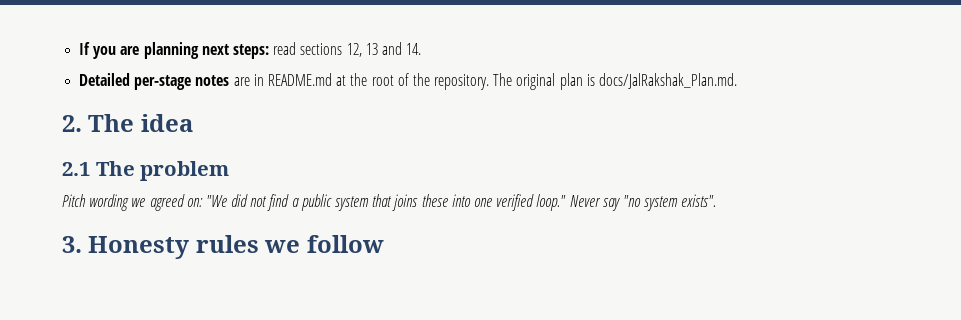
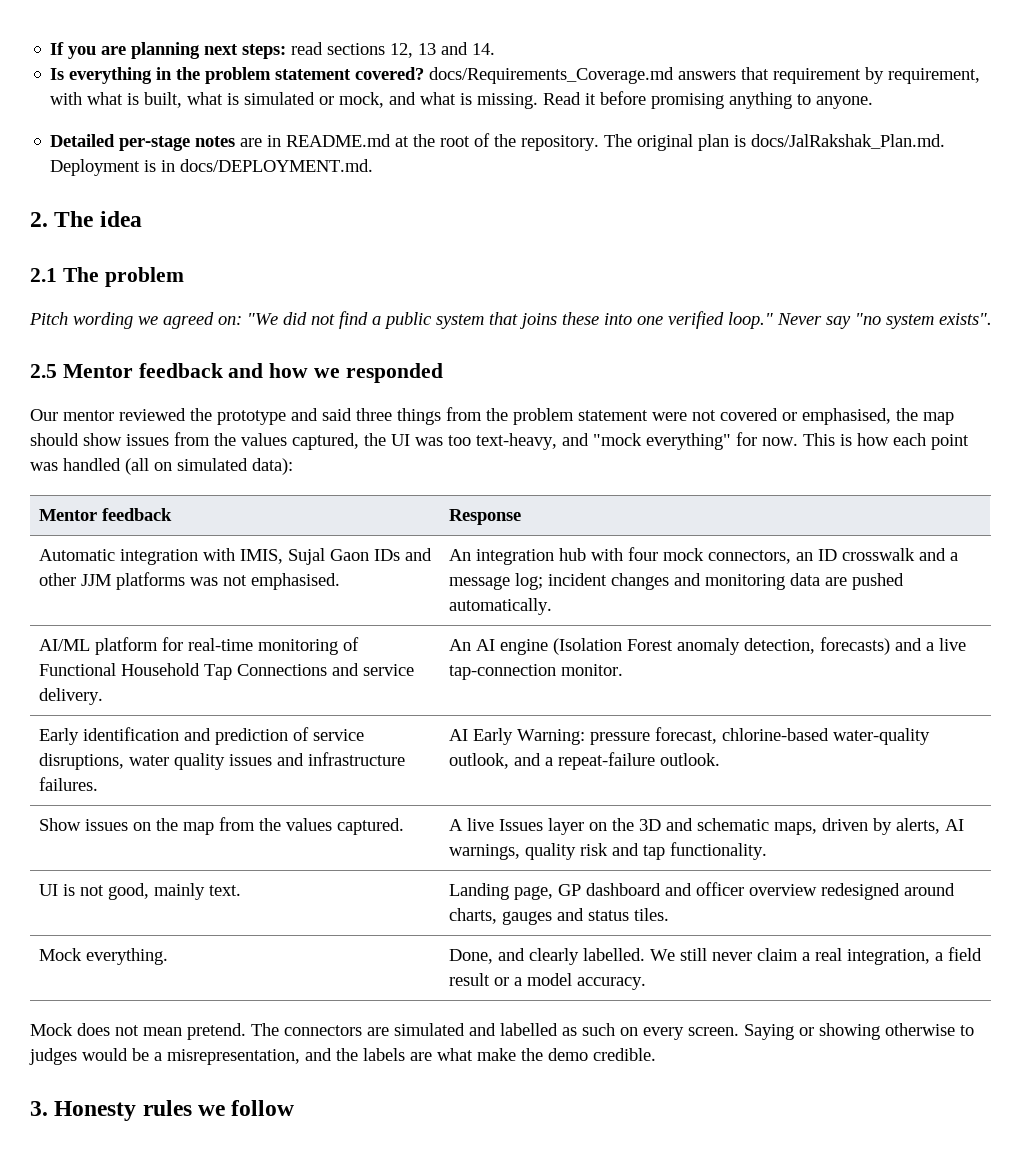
+ Is everything in the problem statement covered? docs/Requirements_Coverage.md answers that requirement by requirement, with what is built, what is simulated or mock, and what is missing. Read it before promising anything to anyone.
- The original plan is docs/JalRakshak_Plan.md.
+ The original plan is docs/JalRakshak_Plan.md. Deployment is in docs/DEPLOYMENT.md.
+ 2.5 Mentor feedback and how we responded
+ Our mentor reviewed the prototype and said three things from the problem statement were not covered or emphasised, the map should show issues from the values captured, the UI was too text-heavy, and "mock everything" for now. This is how each point was handled (all on simulated data):
+ Mentor feedback | Response
+ Automatic integration with IMIS, Sujal Gaon IDs and other JJM platforms was not emphasised. | An integration hub with four mock connectors, an ID crosswalk and a message log; incident changes and monitoring data are pushed automatically.
+ AI/ML platform for real-time monitoring of Functional Household Tap Connections and service delivery. | An AI engine (Isolation Forest anomaly detection, forecasts) and a live tap-connection monitor.
+ Early identification and prediction of service disruptions, water quality issues and infrastructure failures. | AI Early Warning: pressure forecast, chlorine-based water-quality outlook, and a repeat-failure outlook.
+ Show issues on the map from the values captured. | A live Issues layer on the 3D and schematic maps, driven by alerts, AI warnings, quality risk and tap functionality.
+ UI is not good, mainly text. | Landing page, GP dashboard and officer overview redesigned around charts, gauges and status tiles.
+ Mock everything. | Done, and clearly labelled. We still never claim a real integration, a field result or a model accuracy.
+ Mock does not mean pretend. The connectors are simulated and labelled as such on every screen. Saying or showing otherwise to judges would be a misrepresentation, and the labels are what make the demo credible.

